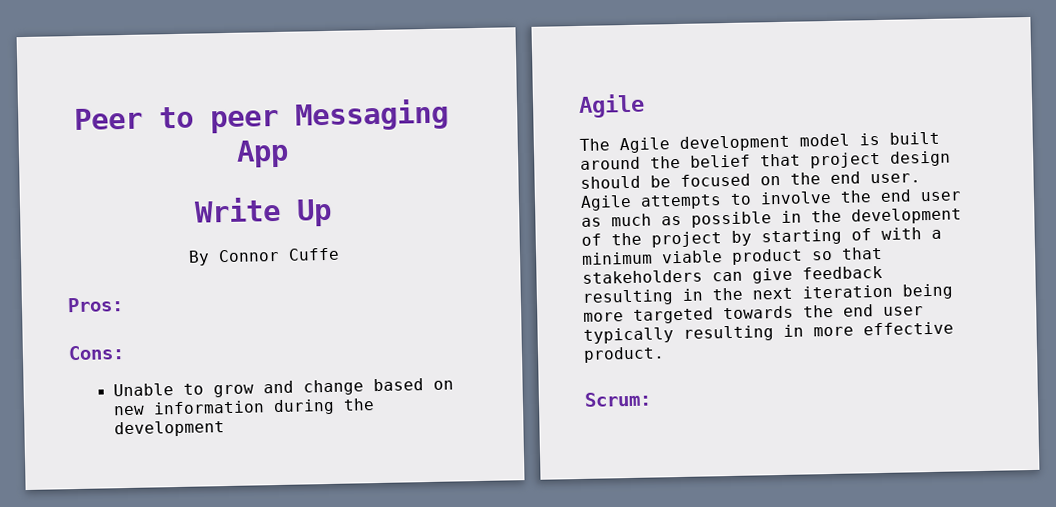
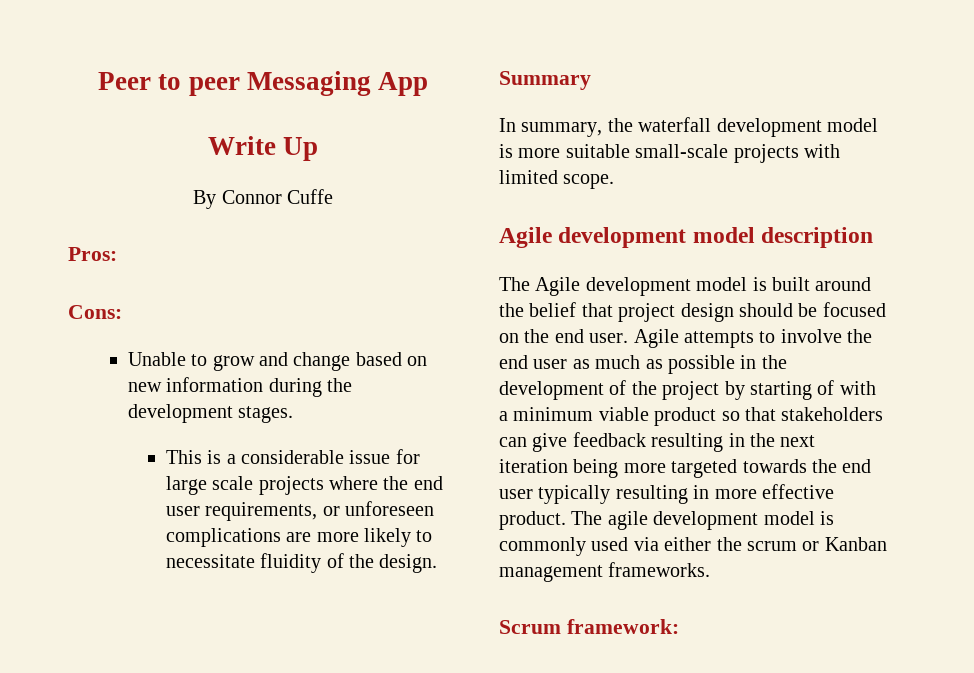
- Unable to grow and change based on new information during the development
- Agile
+ Unable to grow and change based on new information during the development stages.
+ This is a considerable issue for large scale projects where the end user requirements, or unforeseen complications are more likely to necessitate fluidity of the design.
+ Summary
+ In summary, the waterfall development model is more suitable small-scale projects with limited scope.
+ Agile development model description
- Agile attempts to involve the end user as much as possible in the development of the project by starting of with a minimum viable product so that stakeholders can give feedback resulting in the next iteration being more targeted towards the end user typically resulting in more effective product.
- Scrum:
+ Agile attempts to involve the end user as much as possible in the development of the project by starting of with a minimum viable product so that stakeholders can give feedback resulting in the next iteration being more targeted towards the end user typically resulting in more effective product. The agile development model is commonly used via either the scrum or Kanban management frameworks.
+ Scrum framework:

